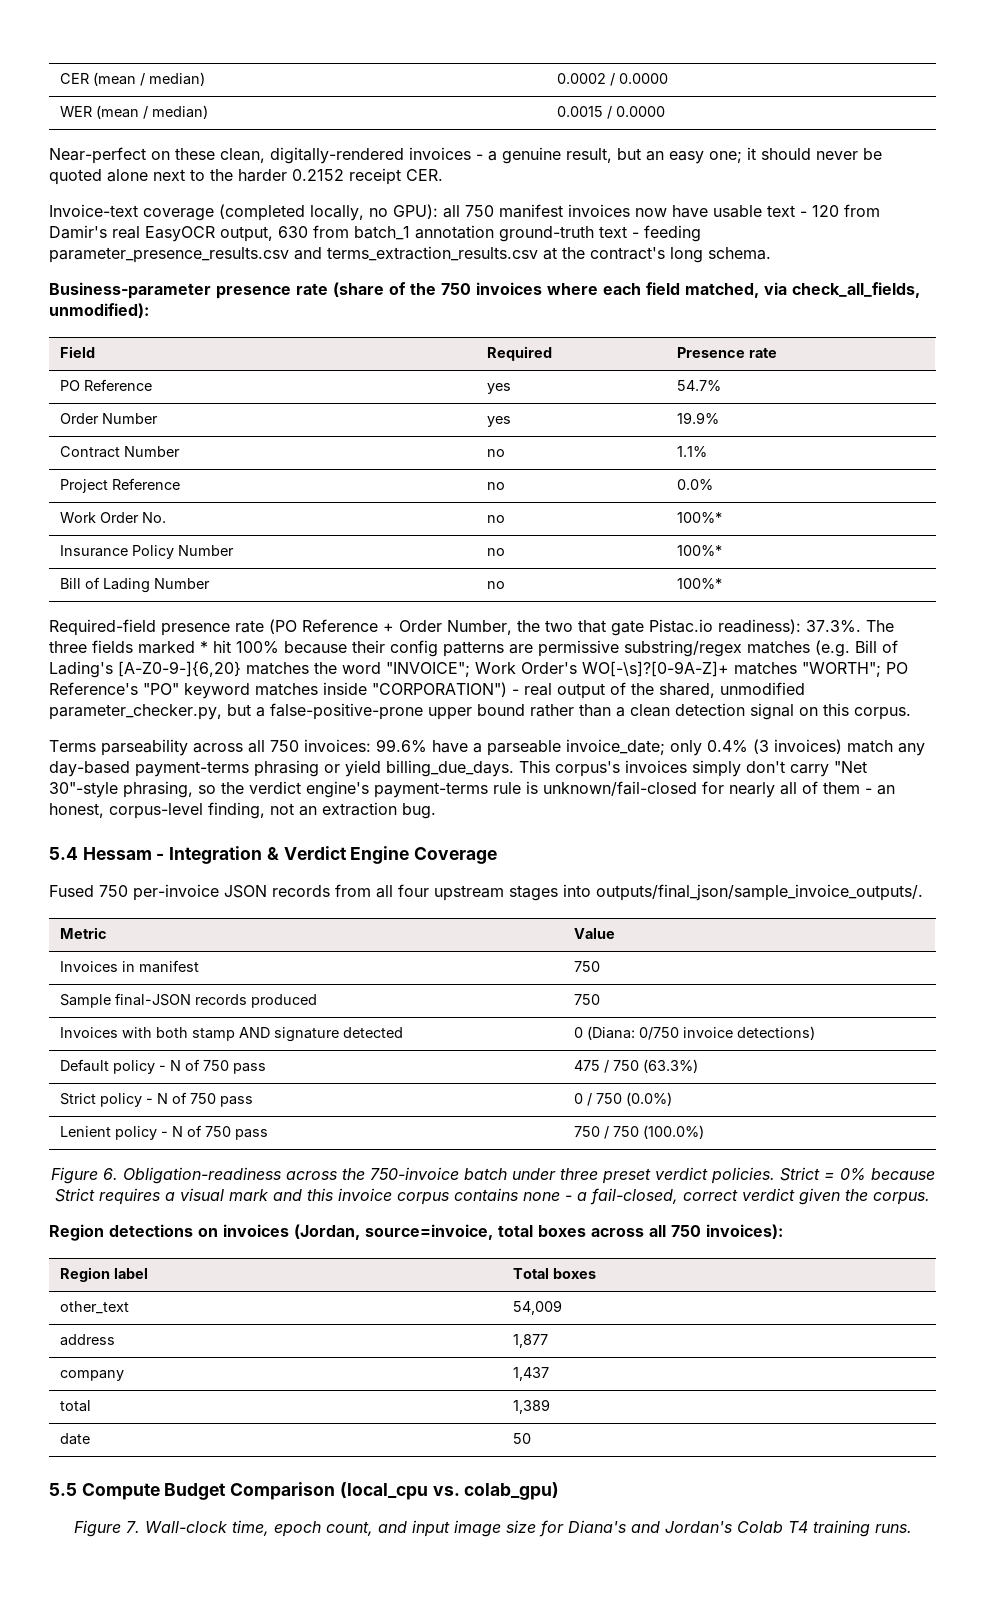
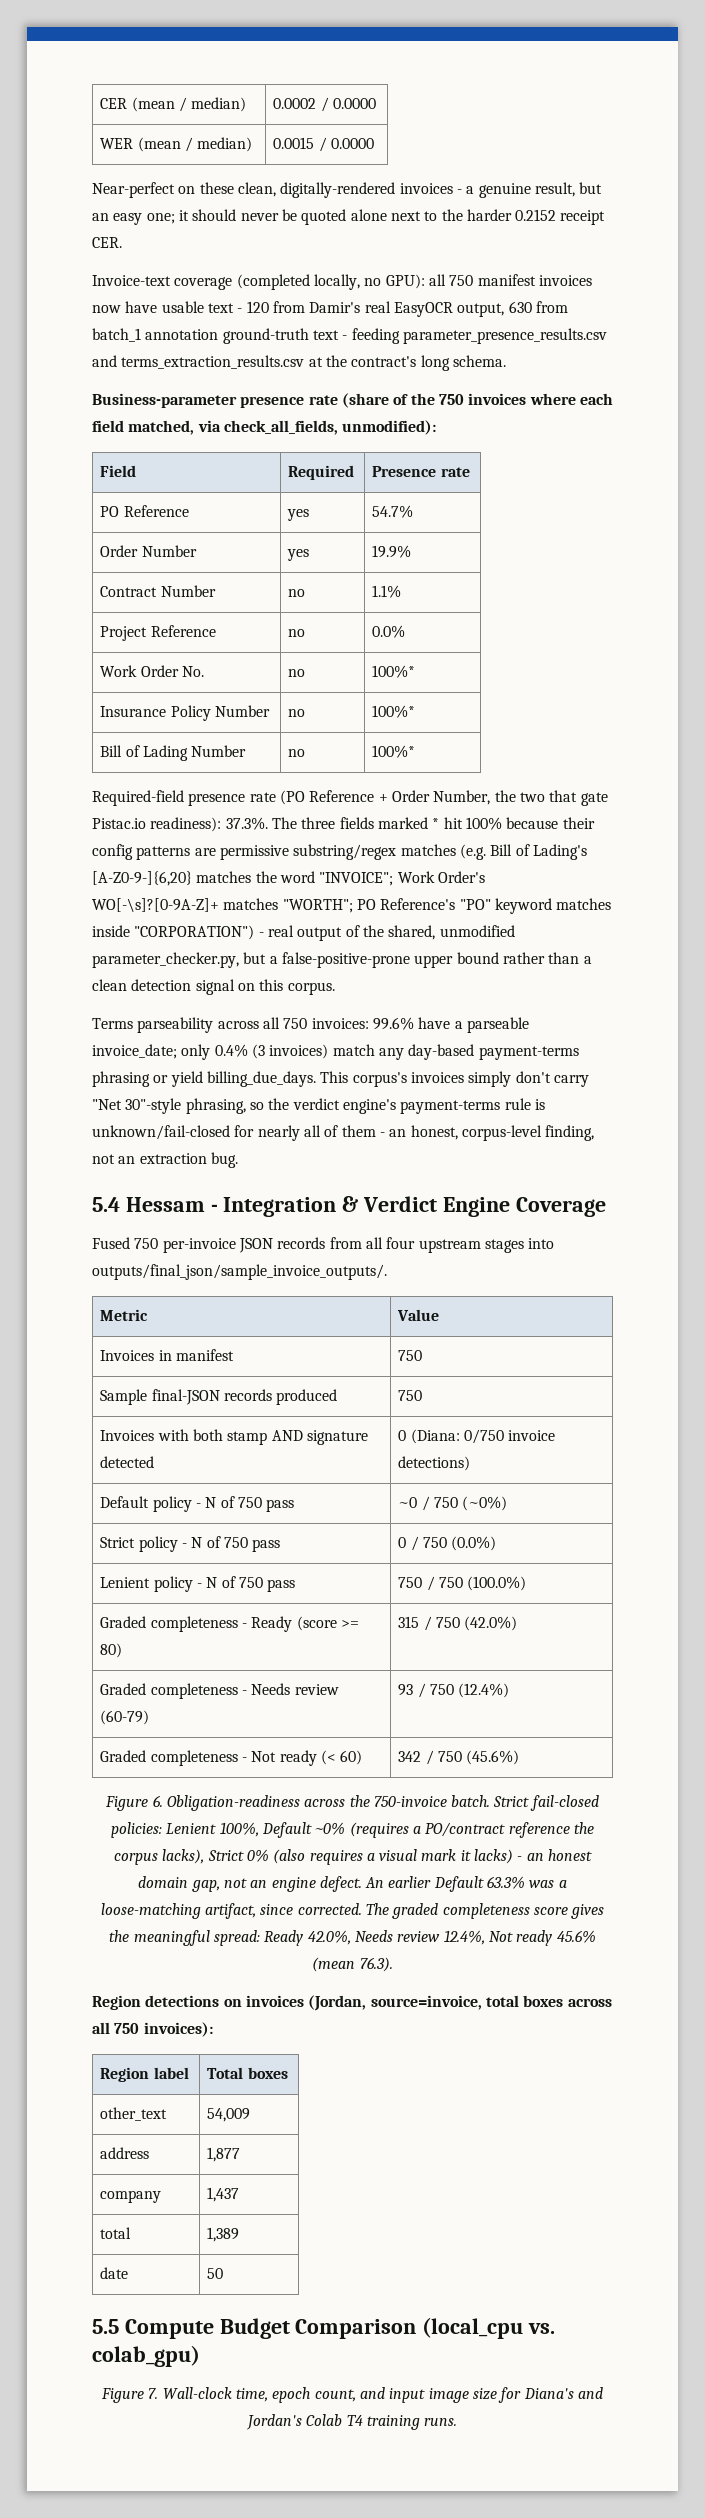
- Default policy - N of 750 pass | 475 / 750 (63.3%)
+ Default policy - N of 750 pass | ~0 / 750 (~0%)
+ Graded completeness - Ready (score >= 80) | 315 / 750 (42.0%)
+ Graded completeness - Needs review (60-79) | 93 / 750 (12.4%)
+ Graded completeness - Not ready (< 60) | 342 / 750 (45.6%)
- Figure 6. Obligation-readiness across the 750-invoice batch under three preset verdict policies. Strict = 0% because Strict requires a visual mark and this invoice corpus contains none - a fail-closed, correct verdict given the corpus.
+ Figure 6. Obligation-readiness across the 750-invoice batch. Strict fail-closed policies: Lenient 100%, Default ~0% (requires a PO/contract reference the corpus lacks), Strict 0% (also requires a visual mark it lacks) - an honest domain gap, not an engine defect. An earlier Default 63.3% was a loose-matching artifact, since corrected. The graded completeness score gives the meaningful spread: Ready 42.0%, Needs review 12.4%, Not ready 45.6% (mean 76.3).

